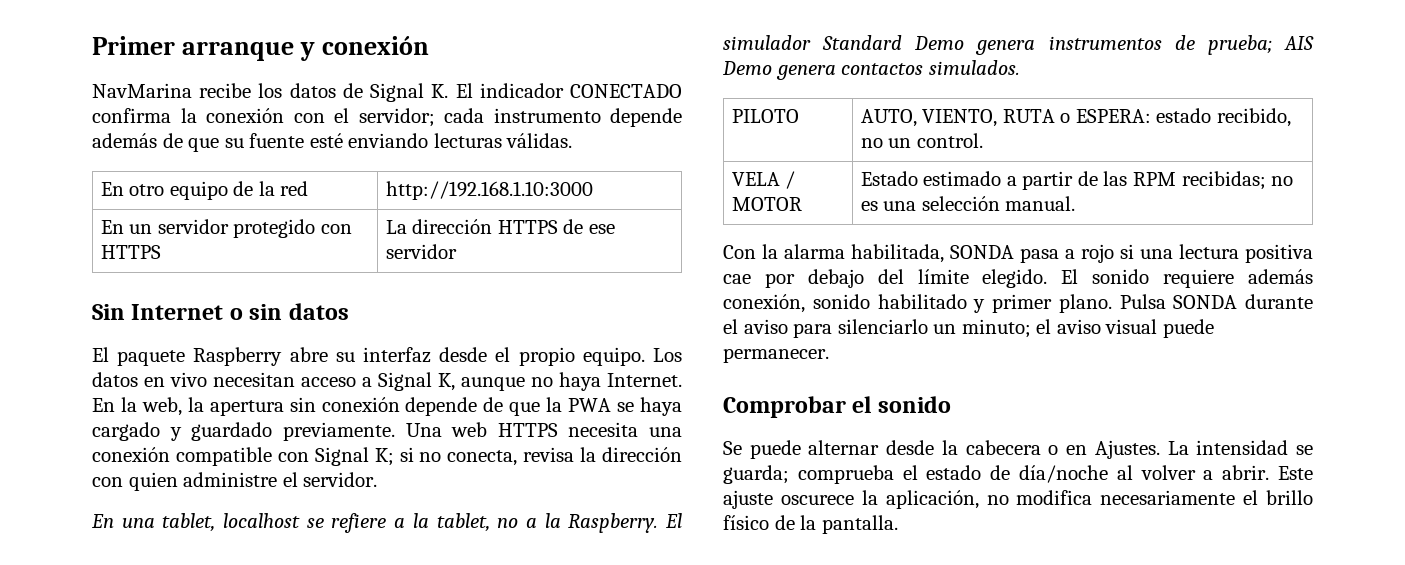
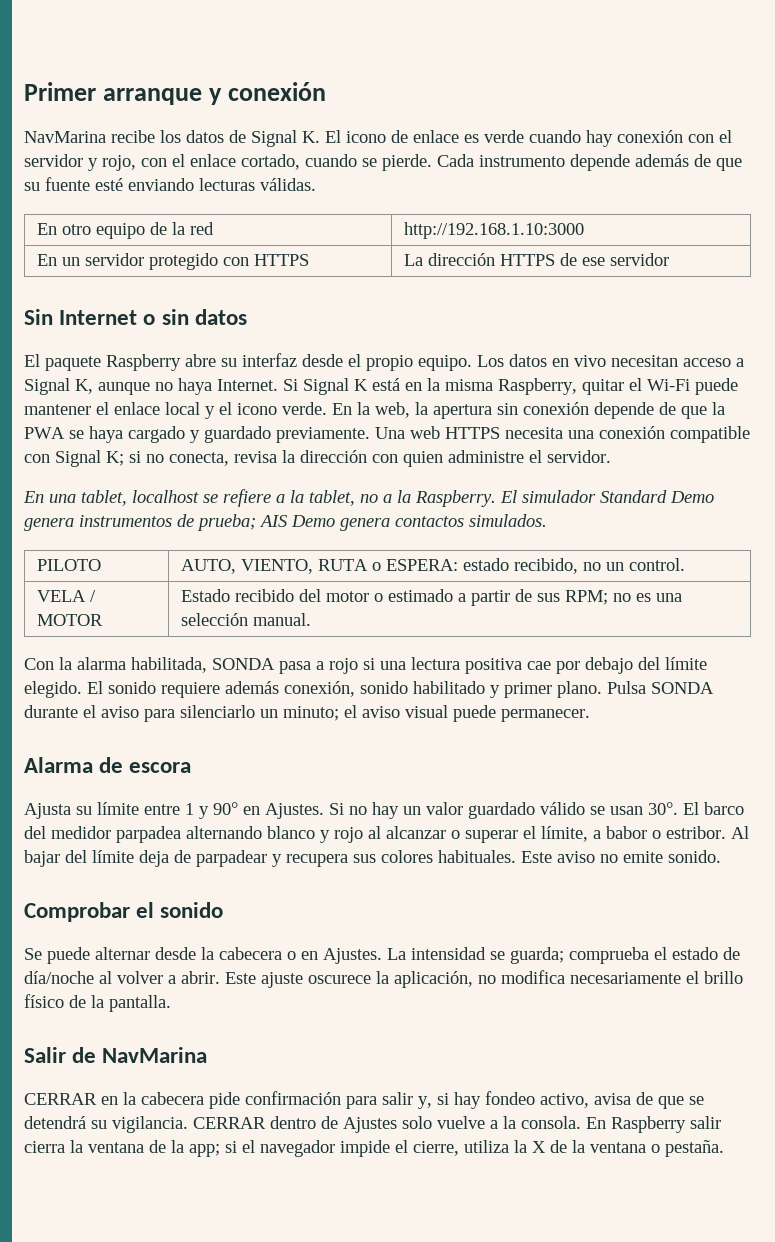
- NavMarina recibe los datos de Signal K. El indicador CONECTADO confirma la conexión con el servidor; cada instrumento depende además de que su fuente esté enviando lecturas válidas.
+ NavMarina recibe los datos de Signal K. El icono de enlace es verde cuando hay conexión con el servidor y rojo, con el enlace cortado, cuando se pierde. Cada instrumento depende además de que su fuente esté enviando lecturas válidas.
+ Si Signal K está en la misma Raspberry, quitar el Wi-Fi puede mantener el enlace local y el icono verde.
- VELA / MOTOR | Estado estimado a partir de las RPM recibidas; no es una selección manual.
+ VELA / MOTOR | Estado recibido del motor o estimado a partir de sus RPM; no es una selección manual.
+ Alarma de escora
+ Ajusta su límite entre 1 y 90° en Ajustes. Si no hay un valor guardado válido se usan 30°. El barco del medidor parpadea alternando blanco y rojo al alcanzar o superar el límite, a babor o estribor. Al bajar del límite deja de parpadear y recupera sus colores habituales. Este aviso no emite sonido.
+ Salir de NavMarina
+ CERRAR en la cabecera pide confirmación para salir y, si hay fondeo activo, avisa de que se detendrá su vigilancia. CERRAR dentro de Ajustes solo vuelve a la consola. En Raspberry salir cierra la ventana de la app; si el navegador impide el cierre, utiliza la X de la ventana o pestaña.

